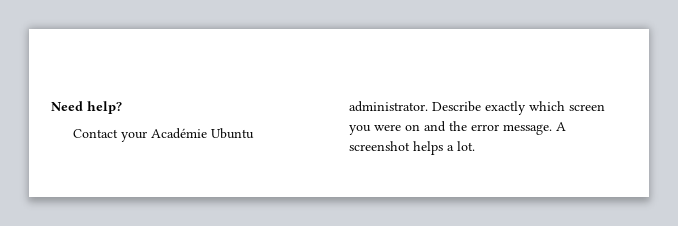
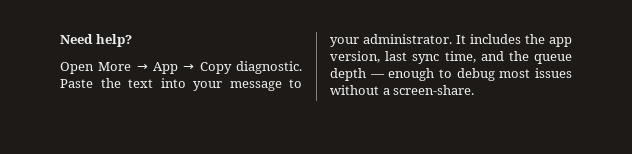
- Contact your Académie Ubuntu administrator. Describe exactly which screen you were on and the error message. A screenshot helps a lot.
+ Open More → App → Copy diagnostic. Paste the text into your message to your administrator. It includes the app version, last sync time, and the queue depth — enough to debug most issues without a screen-share.

